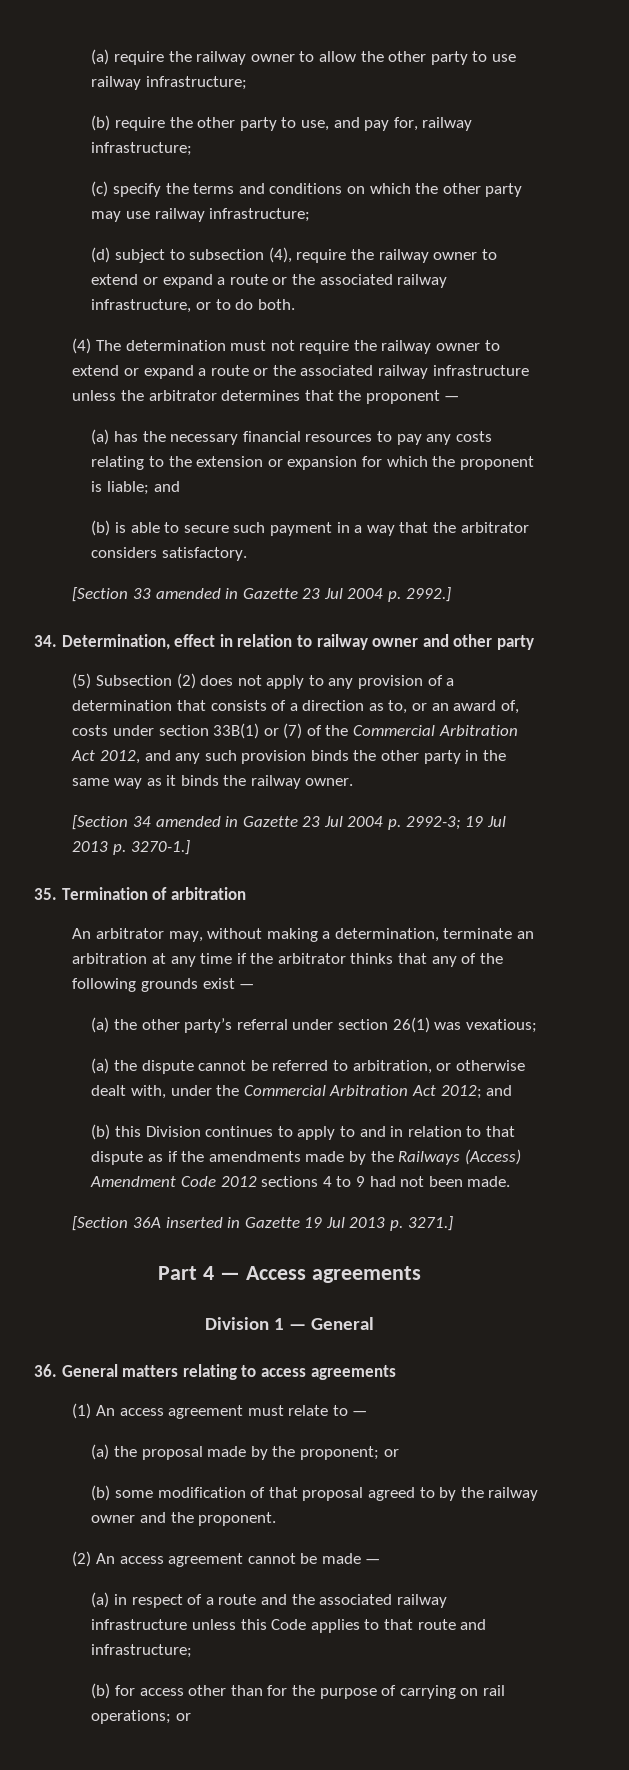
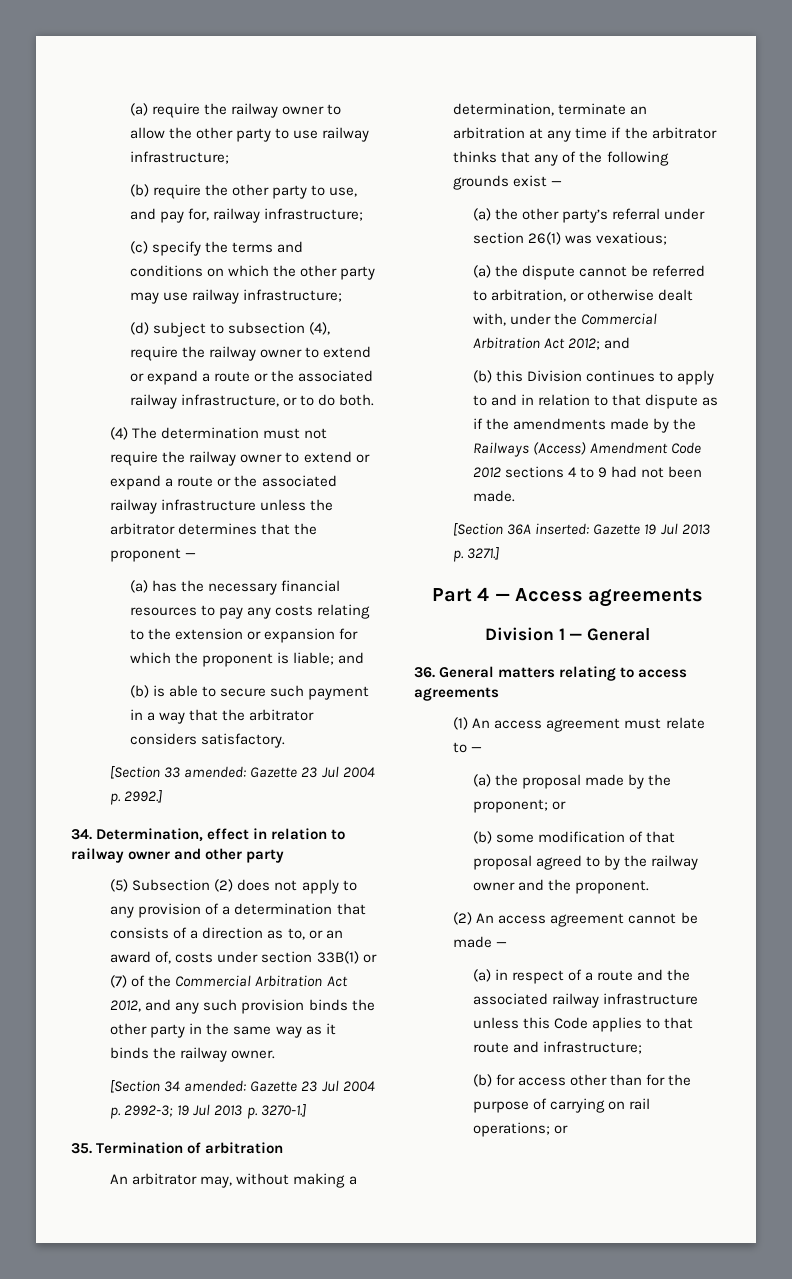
- [Section 33 amended in Gazette 23 Jul 2004 p. 2992.]
+ [Section 33 amended: Gazette 23 Jul 2004 p. 2992.]
- [Section 34 amended in Gazette 23 Jul 2004 p. 2992-3; 19 Jul 2013 p. 3270-1.]
+ [Section 34 amended: Gazette 23 Jul 2004 p. 2992-3; 19 Jul 2013 p. 3270-1.]
- [Section 36A inserted in Gazette 19 Jul 2013 p. 3271.]
+ [Section 36A inserted: Gazette 19 Jul 2013 p. 3271.]

